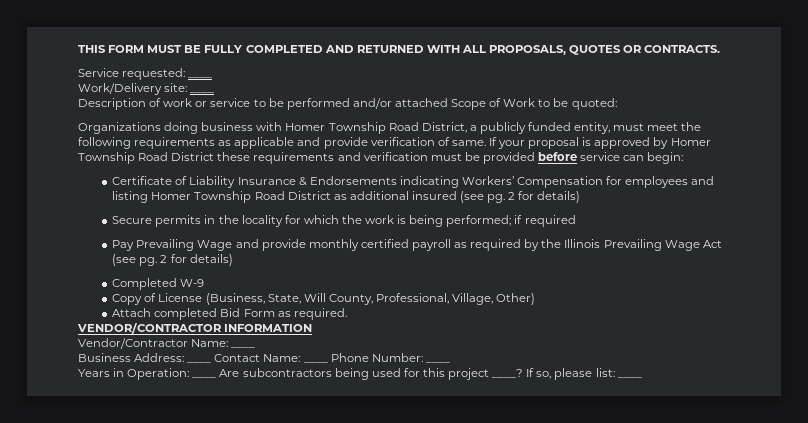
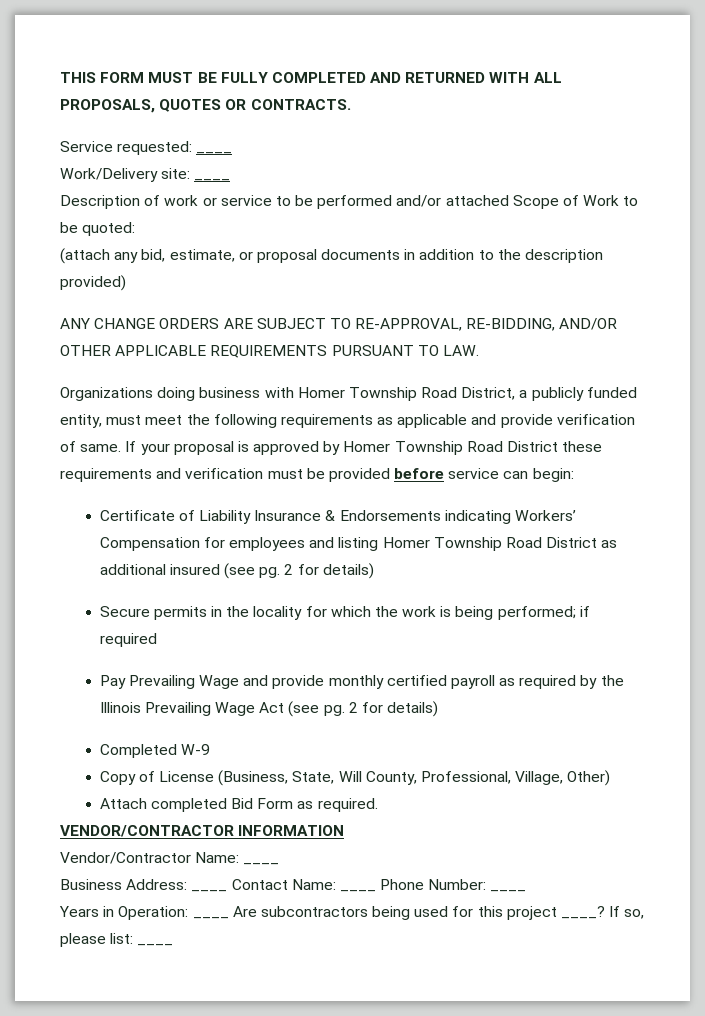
+ (attach any bid, estimate, or proposal documents in addition to the description provided)
+ ANY CHANGE ORDERS ARE SUBJECT TO RE-APPROVAL, RE-BIDDING, AND/OR OTHER APPLICABLE REQUIREMENTS PURSUANT TO LAW.

